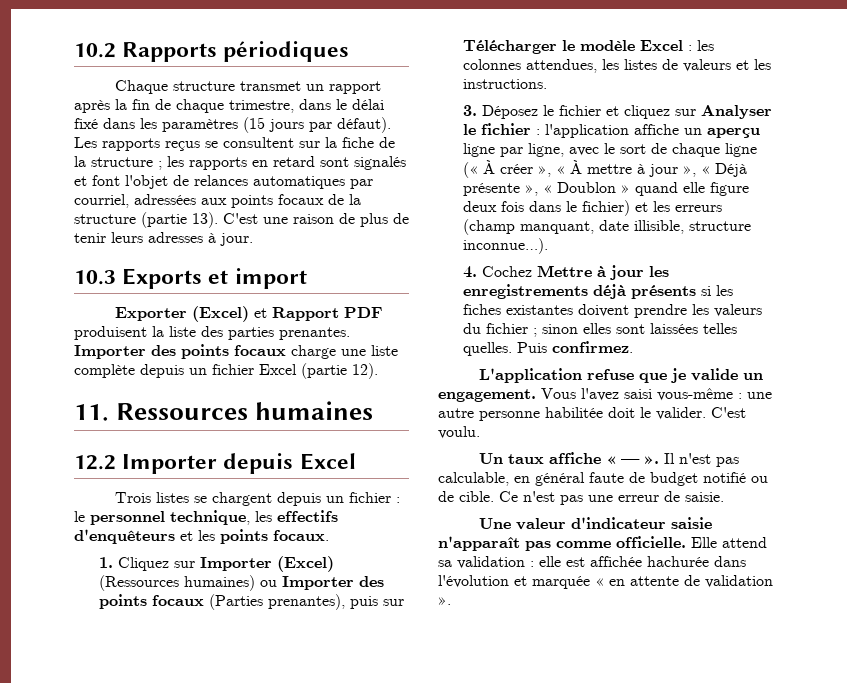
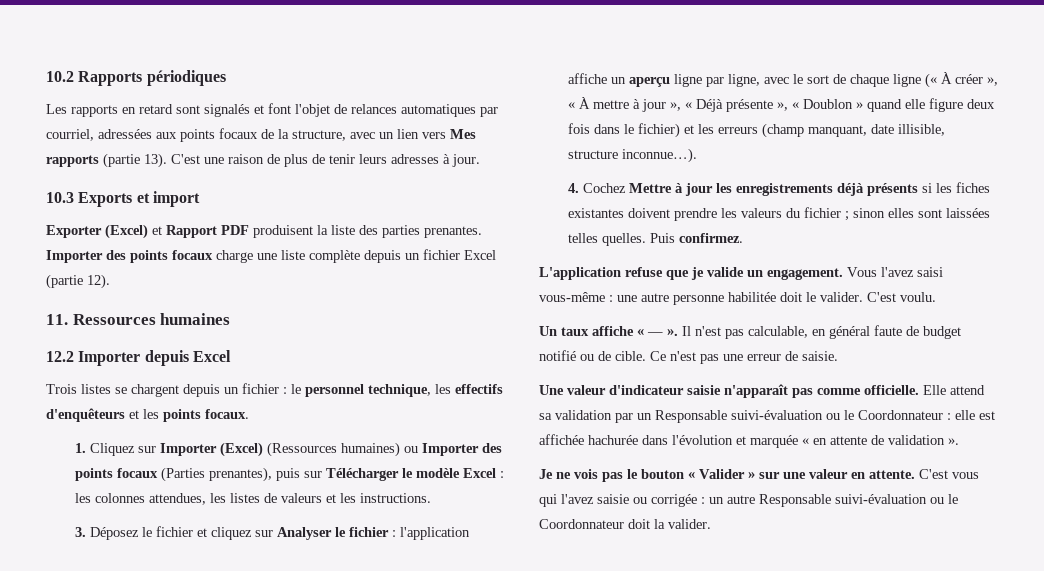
- Chaque structure transmet un rapport après la fin de chaque trimestre, dans le délai fixé dans les paramètres (15 jours par défaut). Les rapports reçus se consultent sur la fiche de la structure ; les rapports en retard sont signalés et font l'objet de relances automatiques par courriel, adressées aux points focaux de la structure (partie 13).
+ Les rapports en retard sont signalés et font l'objet de relances automatiques par courriel, adressées aux points focaux de la structure, avec un lien vers Mes rapports (partie 13).
- Elle attend sa validation : elle est affichée hachurée dans l'évolution et marquée « en attente de validation ».
+ Elle attend sa validation par un Responsable suivi-évaluation ou le Coordonnateur : elle est affichée hachurée dans l'évolution et marquée « en attente de validation ».
+ Je ne vois pas le bouton « Valider » sur une valeur en attente. C'est vous qui l'avez saisie ou corrigée : un autre Responsable suivi-évaluation ou le Coordonnateur doit la valider.

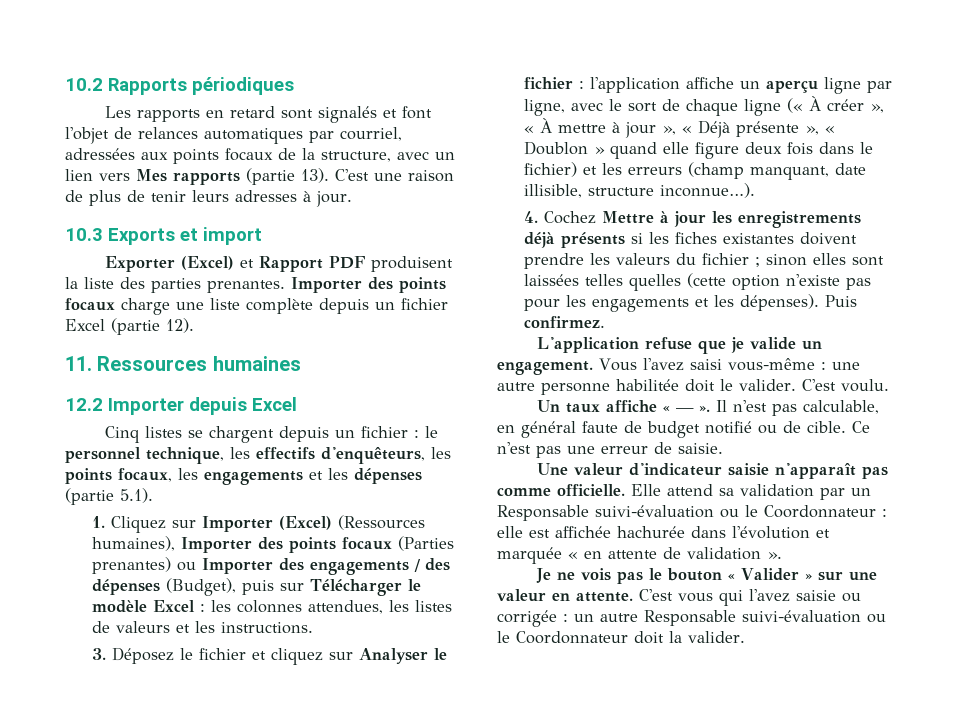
- Trois listes se chargent depuis un fichier : le personnel technique, les effectifs d'enquêteurs et les points focaux.
+ Cinq listes se chargent depuis un fichier : le personnel technique, les effectifs d'enquêteurs, les points focaux, les engagements et les dépenses (partie 5.1).
- 1. Cliquez sur Importer (Excel) (Ressources humaines) ou Importer des points focaux (Parties prenantes), puis sur Télécharger le modèle Excel : les colonnes attendues, les listes de valeurs et les instructions.
+ 1. Cliquez sur Importer (Excel) (Ressources humaines), Importer des points focaux (Parties prenantes) ou Importer des engagements / des dépenses (Budget), puis sur Télécharger le modèle Excel : les colonnes attendues, les listes de valeurs et les instructions.
- 4. Cochez Mettre à jour les enregistrements déjà présents si les fiches existantes doivent prendre les valeurs du fichier ; sinon elles sont laissées telles quelles.
+ 4. Cochez Mettre à jour les enregistrements déjà présents si les fiches existantes doivent prendre les valeurs du fichier ; sinon elles sont laissées telles quelles (cette option n'existe pas pour les engagements et les dépenses).

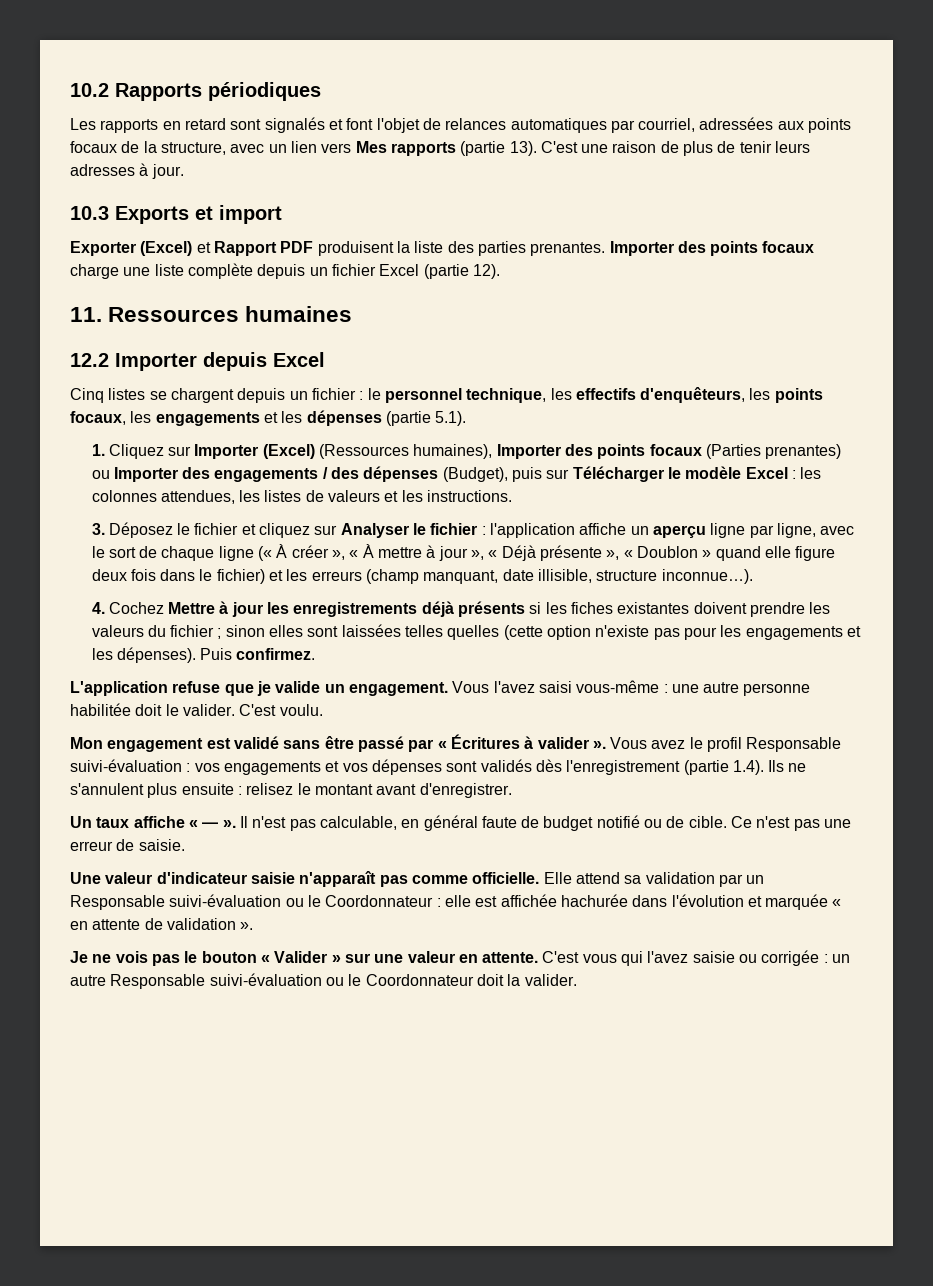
+ Mon engagement est validé sans être passé par « Écritures à valider ». Vous avez le profil Responsable suivi-évaluation : vos engagements et vos dépenses sont validés dès l'enregistrement (partie 1.4). Ils ne s'annulent plus ensuite : relisez le montant avant d'enregistrer.

